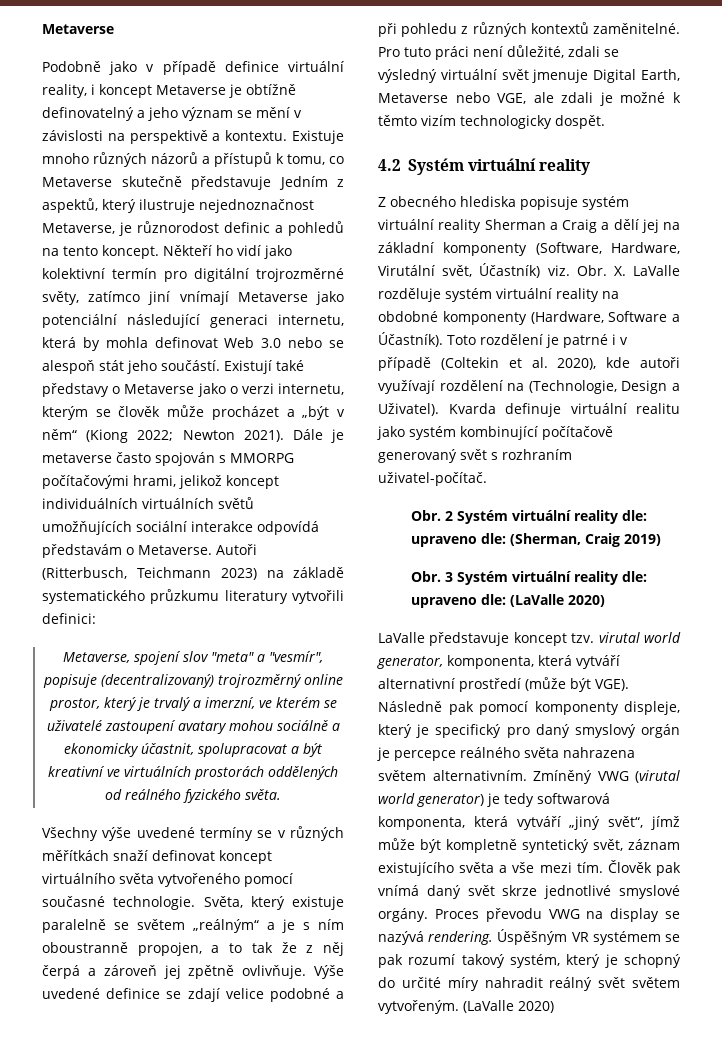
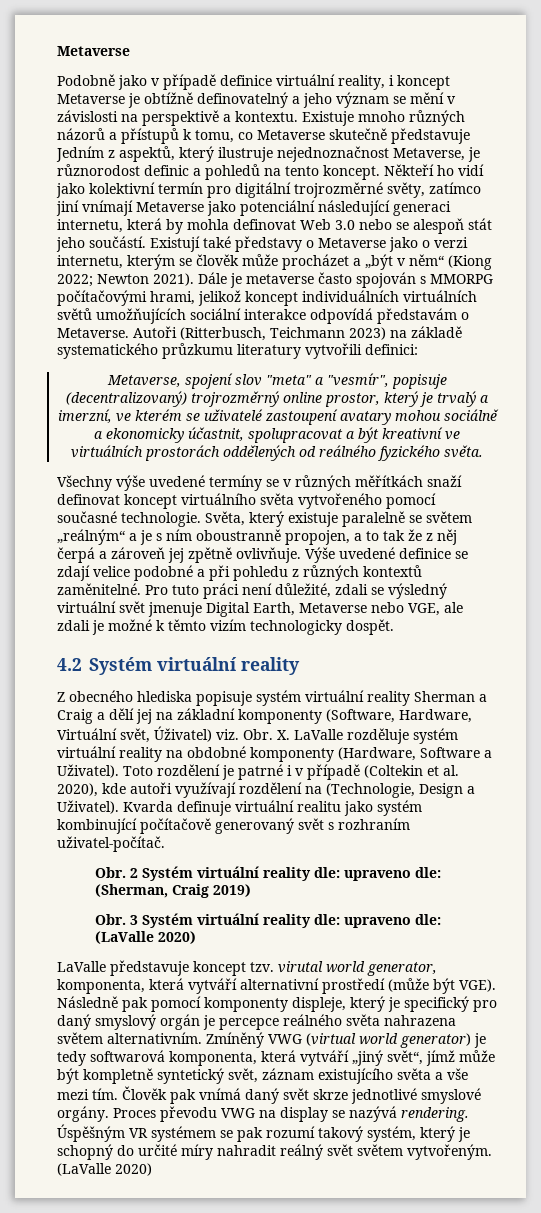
- Z obecného hlediska popisuje systém virtuální reality Sherman a Craig a dělí jej na základní komponenty (Software, Hardware, Virutální svět, Účastník) viz. Obr. X. LaValle rozděluje systém virtuální reality na obdobné komponenty (Hardware, Software a Účastník).
+ Z obecného hlediska popisuje systém virtuální reality Sherman a Craig a dělí jej na základní komponenty (Software, Hardware, Virtuální svět, Úživatel) viz. Obr. X. LaValle rozděluje systém virtuální reality na obdobné komponenty (Hardware, Software a Uživatel).
- Zmíněný VWG (virutal world generator) je tedy softwarová komponenta, která vytváří „jiný svět“, jímž může být kompletně syntetický svět, záznam existujícího světa a vše mezi tím.
+ Zmíněný VWG (virtual world generator) je tedy softwarová komponenta, která vytváří „jiný svět“, jímž může být kompletně syntetický svět, záznam existujícího světa a vše mezi tím.

